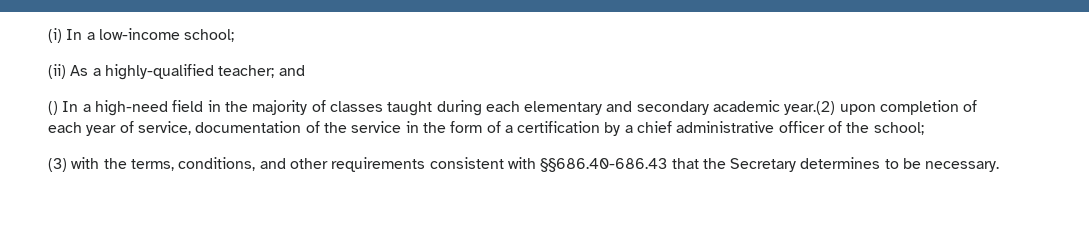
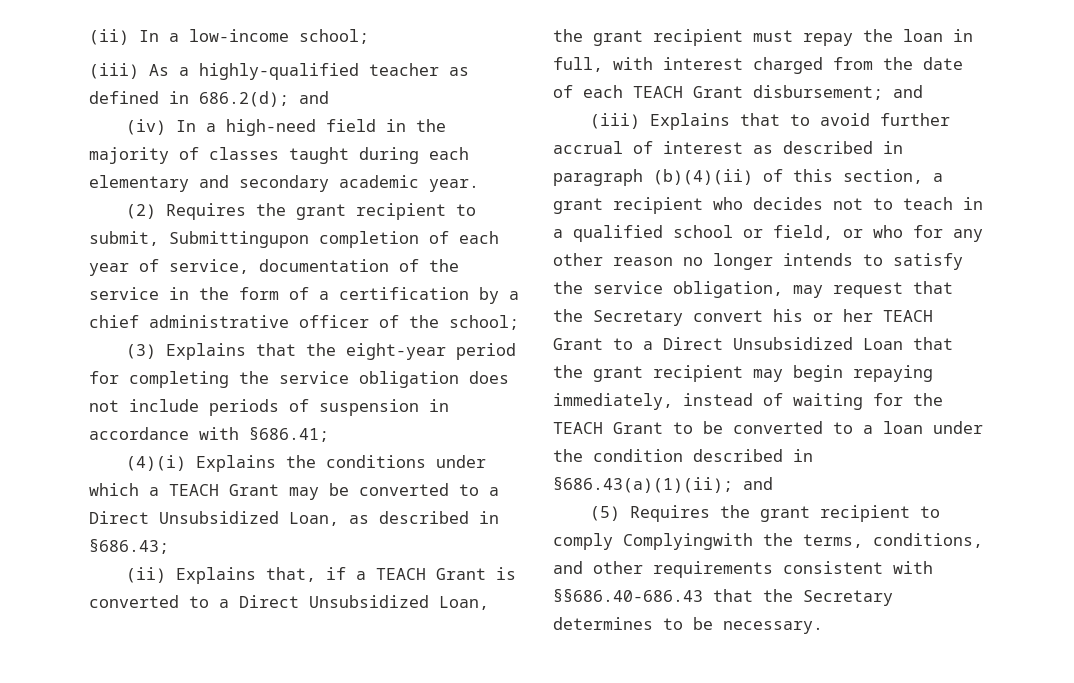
- (i) In a low-income school;
+ (ii) In a low-income school;
- (ii) As a highly-qualified teacher; and
- () In a high-need field in the majority of classes taught during each elementary and secondary academic year.(2) upon completion of each year of service, documentation of the service in the form of a certification by a chief administrative officer of the school;
+ (iii) As a highly-qualified teacher as defined in 686.2(d); and
+ (iv) In a high-need field in the majority of classes taught during each elementary and secondary academic year.
+ (2) Requires the grant recipient to submit, Submittingupon completion of each year of service, documentation of the service in the form of a certification by a chief administrative officer of the school;
- (3) with the terms, conditions, and other requirements consistent with §§686.40-686.43 that the Secretary determines to be necessary.
+ (3) Explains that the eight-year period for completing the service obligation does not include periods of suspension in accordance with §686.41;
+ (4)(i) Explains the conditions under which a TEACH Grant may be converted to a Direct Unsubsidized Loan, as described in §686.43;
+ (ii) Explains that, if a TEACH Grant is converted to a Direct Unsubsidized Loan, the grant recipient must repay the loan in full, with interest charged from the date of each TEACH Grant disbursement; and
+ (iii) Explains that to avoid further accrual of interest as described in paragraph (b)(4)(ii) of this section, a grant recipient who decides not to teach in a qualified school or field, or who for any other reason no longer intends to satisfy the service obligation, may request that the Secretary convert his or her TEACH Grant to a Direct Unsubsidized Loan that the grant recipient may begin repaying immediately, instead of waiting for the TEACH Grant to be converted to a loan under the condition described in §686.43(a)(1)(ii); and
+ (5) Requires the grant recipient to comply Complyingwith the terms, conditions, and other requirements consistent with §§686.40-686.43 that the Secretary determines to be necessary.

